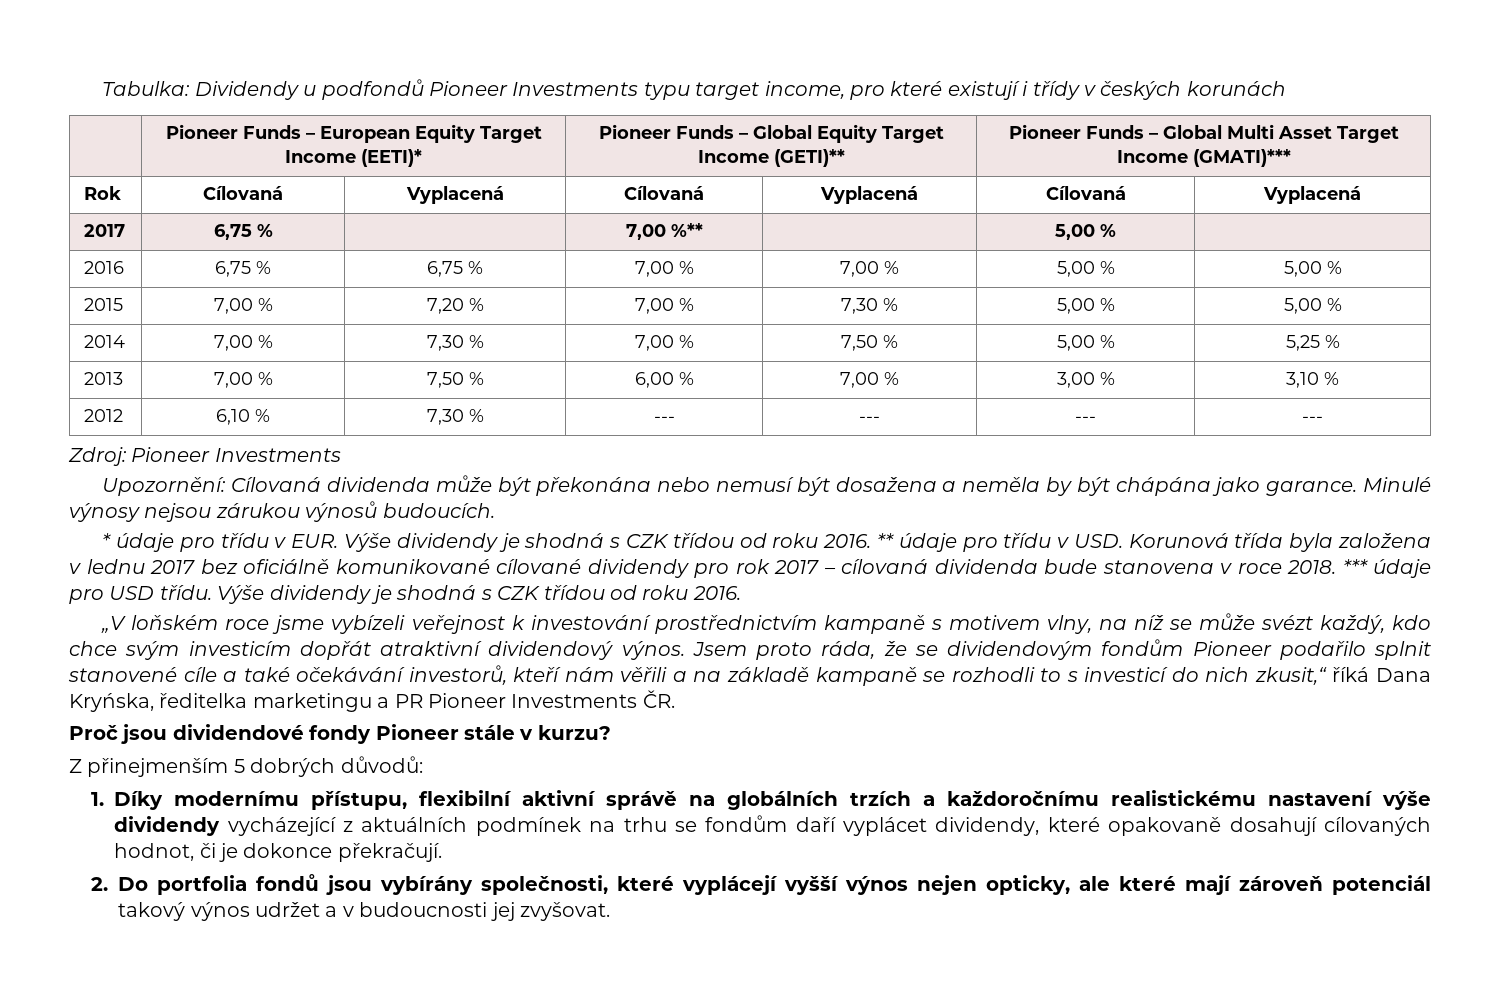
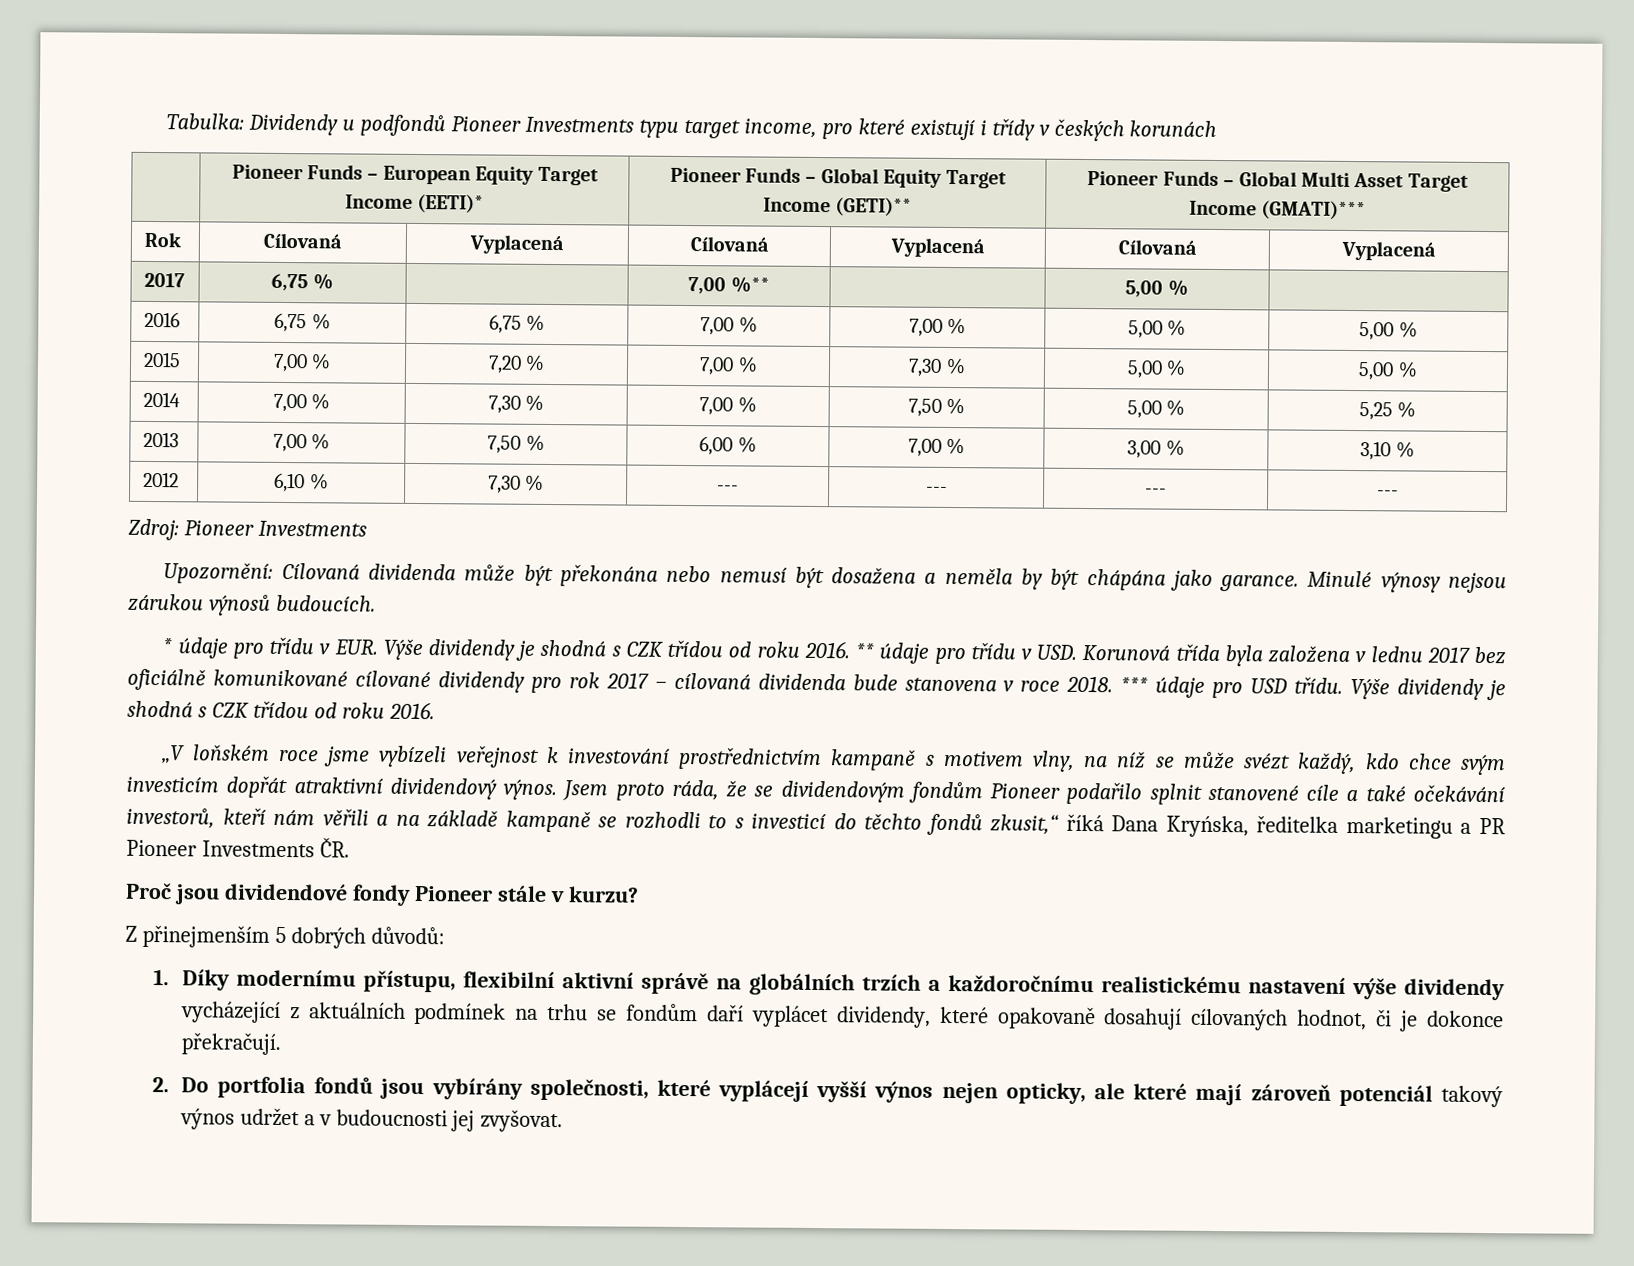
- Jsem proto ráda, že se dividendovým fondům Pioneer podařilo splnit stanovené cíle a také očekávání investorů, kteří nám věřili a na základě kampaně se rozhodli to s investicí do nich zkusit,“ říká Dana Kryńska, ředitelka marketingu a PR Pioneer Investments ČR.
+ Jsem proto ráda, že se dividendovým fondům Pioneer podařilo splnit stanovené cíle a také očekávání investorů, kteří nám věřili a na základě kampaně se rozhodli to s investicí do těchto fondů zkusit,“ říká Dana Kryńska, ředitelka marketingu a PR Pioneer Investments ČR.

